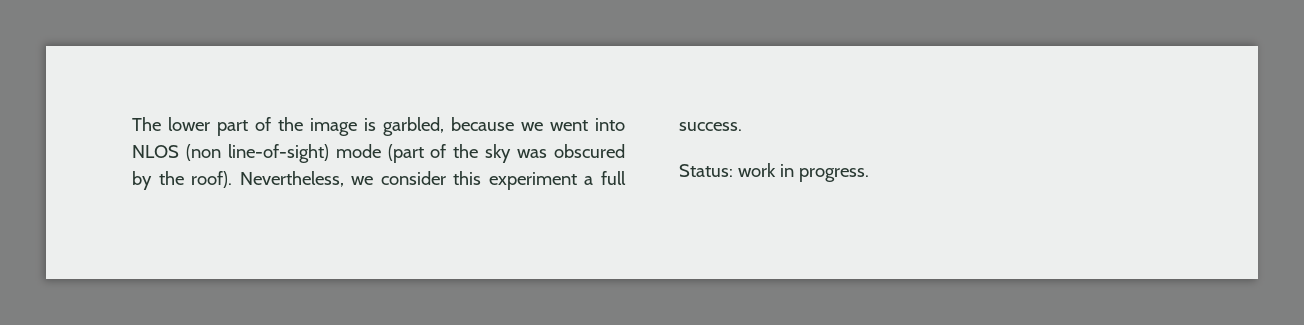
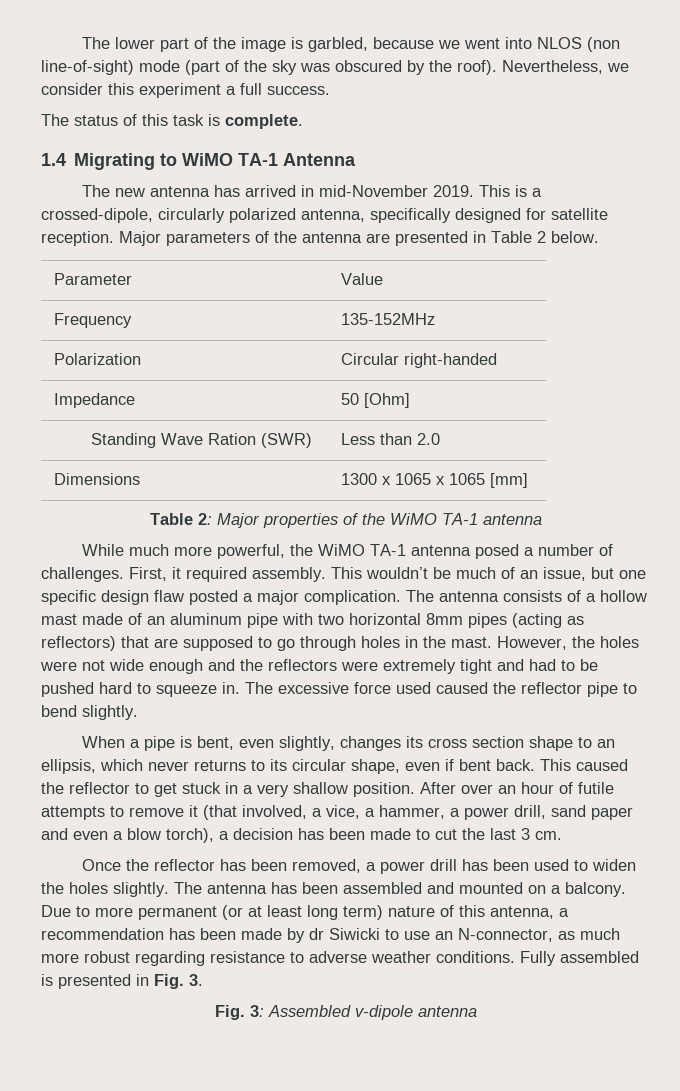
- Status: work in progress.
+ The status of this task is complete.
+ 1.4 Migrating to WiMO TA-1 Antenna
+ The new antenna has arrived in mid-November 2019. This is a crossed-dipole, circularly polarized antenna, specifically designed for satellite reception. Major parameters of the antenna are presented in Table 2 below.
+ Parameter | Value
+ Frequency | 135-152MHz
+ Polarization | Circular right-handed
+ Impedance | 50 [Ohm]
+ Standing Wave Ration (SWR) | Less than 2.0
+ Dimensions | 1300 x 1065 x 1065 [mm]
+ Table 2: Major properties of the WiMO TA-1 antenna
+ While much more powerful, the WiMO TA-1 antenna posed a number of challenges. First, it required assembly. This wouldn’t be much of an issue, but one specific design flaw posted a major complication. The antenna consists of a hollow mast made of an aluminum pipe with two horizontal 8mm pipes (acting as reflectors) that are supposed to go through holes in the mast. However, the holes were not wide enough and the reflectors were extremely tight and had to be pushed hard to squeeze in. The excessive force used caused the reflector pipe to bend slightly.
+ When a pipe is bent, even slightly, changes its cross section shape to an ellipsis, which never returns to its circular shape, even if bent back. This caused the reflector to get stuck in a very shallow position. After over an hour of futile attempts to remove it (that involved, a vice, a hammer, a power drill, sand paper and even a blow torch), a decision has been made to cut the last 3 cm.
+ Once the reflector has been removed, a power drill has been used to widen the holes slightly. The antenna has been assembled and mounted on a balcony. Due to more permanent (or at least long term) nature of this antenna, a recommendation has been made by dr Siwicki to use an N-connector, as much more robust regarding resistance to adverse weather conditions. Fully assembled is presented in Fig. 3.
+ Fig. 3: Assembled v-dipole antenna

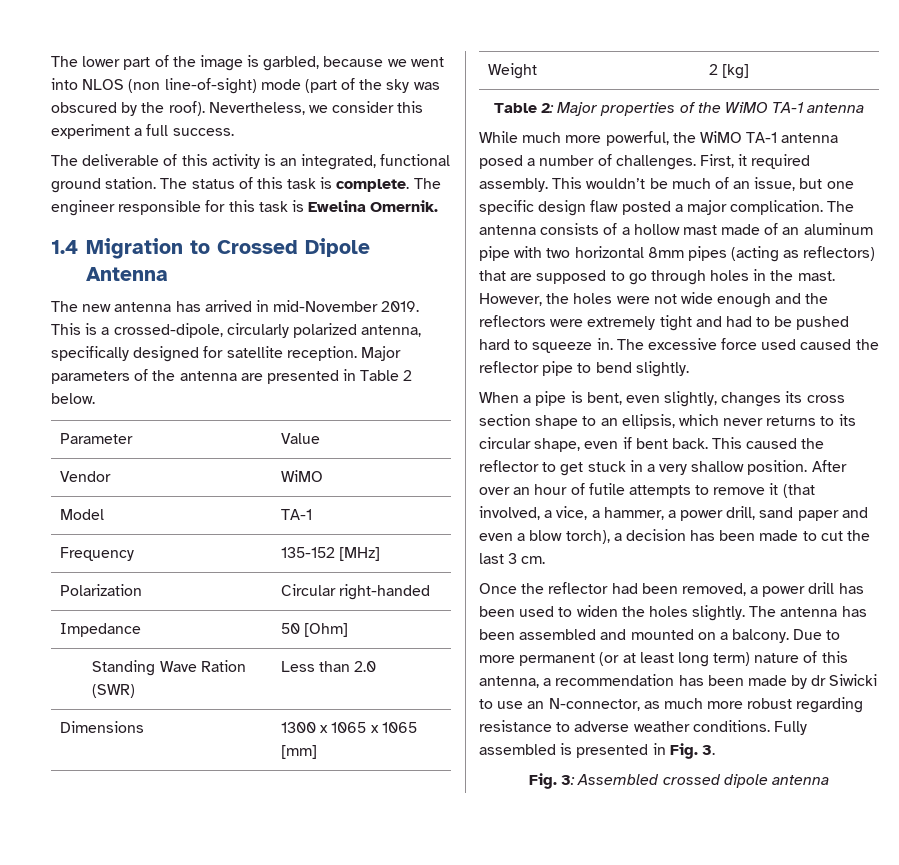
- The status of this task is complete.
- 1.4 Migrating to WiMO TA-1 Antenna
+ The deliverable of this activity is an integrated, functional ground station. The status of this task is complete. The engineer responsible for this task is Ewelina Omernik.
+ 1.4 Migration to Crossed Dipole Antenna
+ Vendor | WiMO
+ Model | TA-1
- Frequency | 135-152MHz
+ Frequency | 135-152 [MHz]
+ Weight | 2 [kg]
- Once the reflector has been removed, a power drill has been used to widen the holes slightly.
+ Once the reflector had been removed, a power drill has been used to widen the holes slightly.
- Fig. 3: Assembled v-dipole antenna
+ Fig. 3: Assembled crossed dipole antenna

